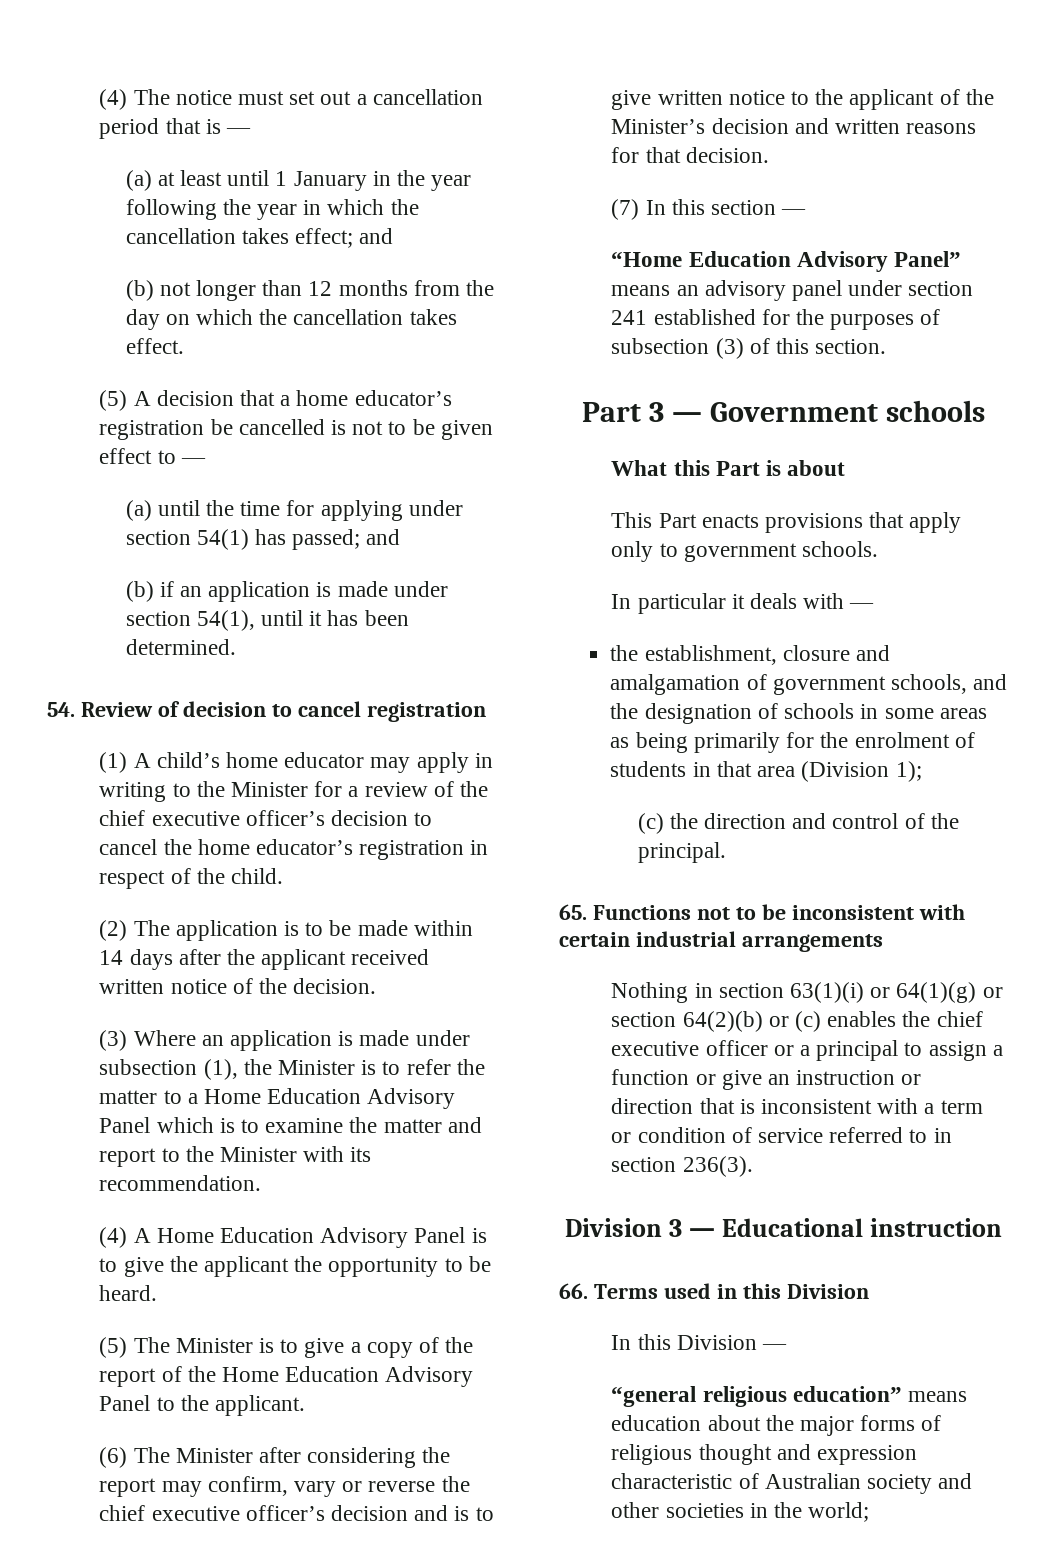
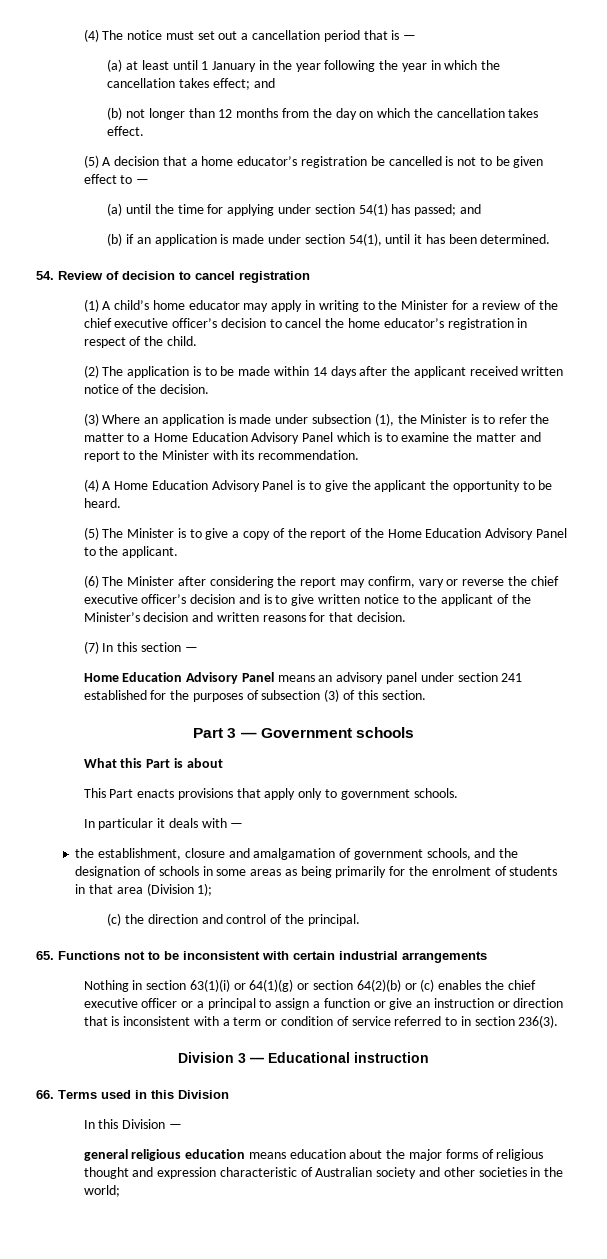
- “Home Education Advisory Panel” means an advisory panel under section 241 established for the purposes of subsection (3) of this section.
+ Home Education Advisory Panel means an advisory panel under section 241 established for the purposes of subsection (3) of this section.
- “general religious education” means education about the major forms of religious thought and expression characteristic of Australian society and other societies in the world;
+ general religious education means education about the major forms of religious thought and expression characteristic of Australian society and other societies in the world;

